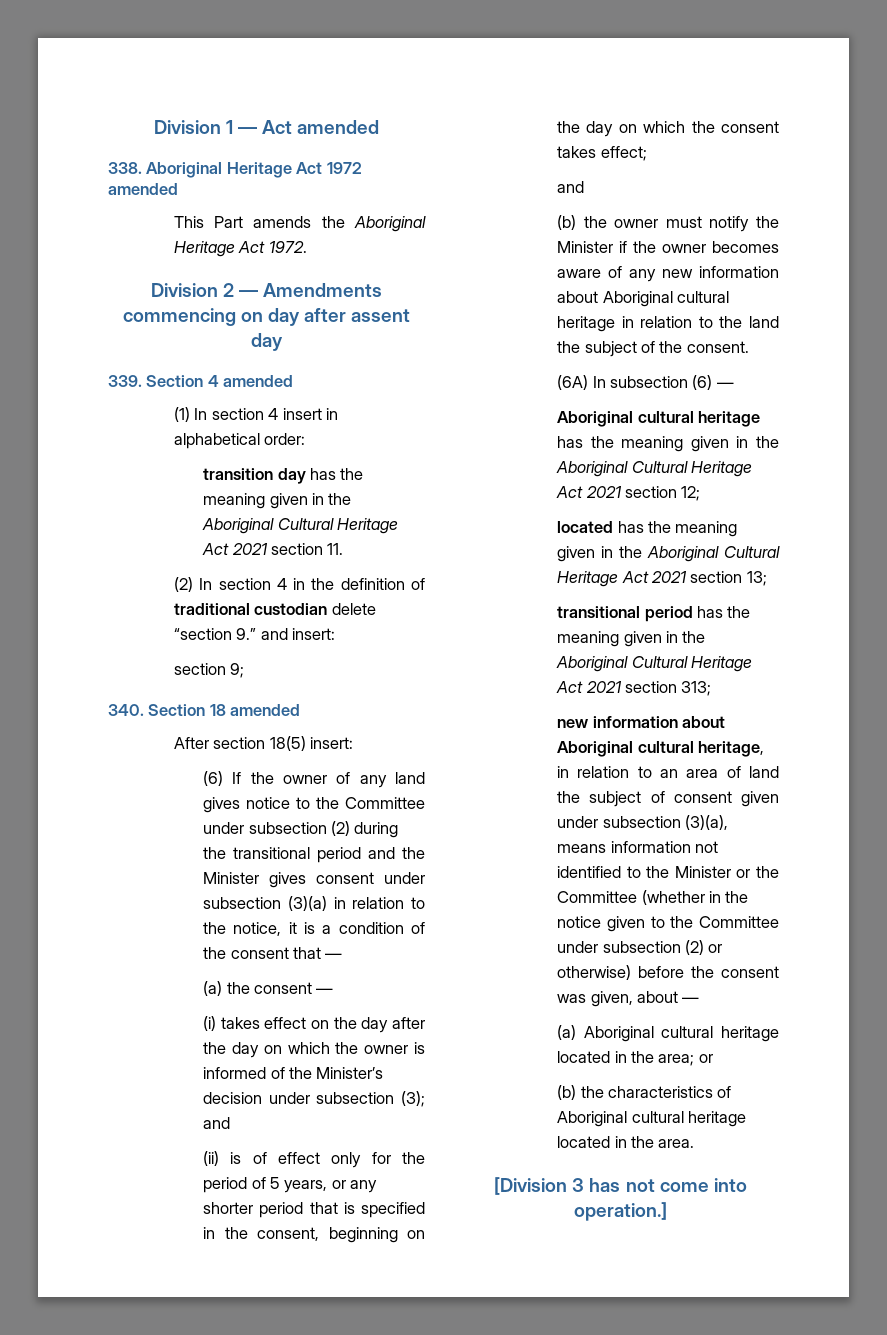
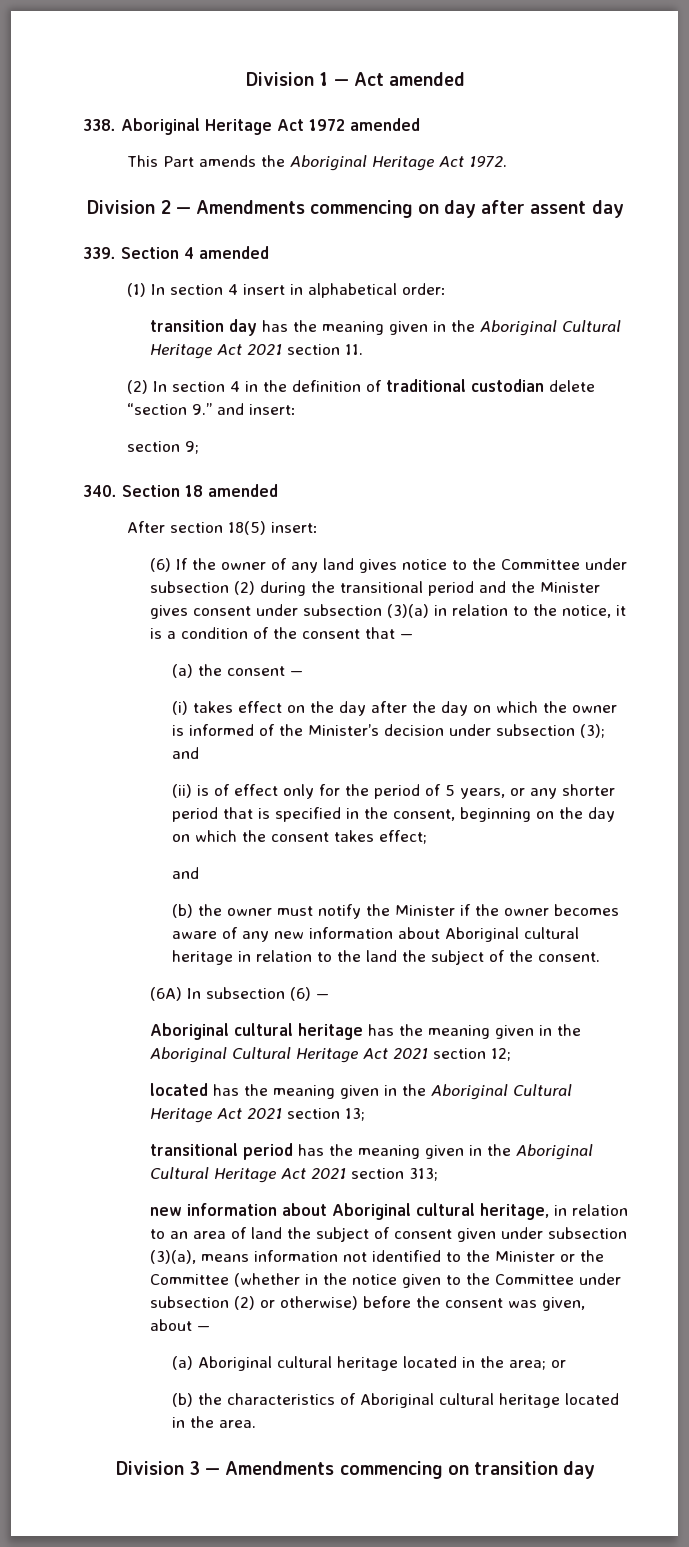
- [Division 3 has not come into operation.]
+ Division 3 — Amendments commencing on transition day

